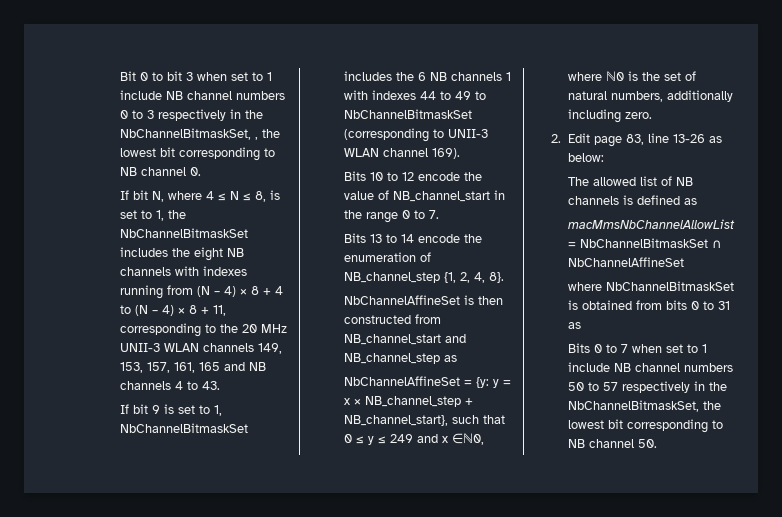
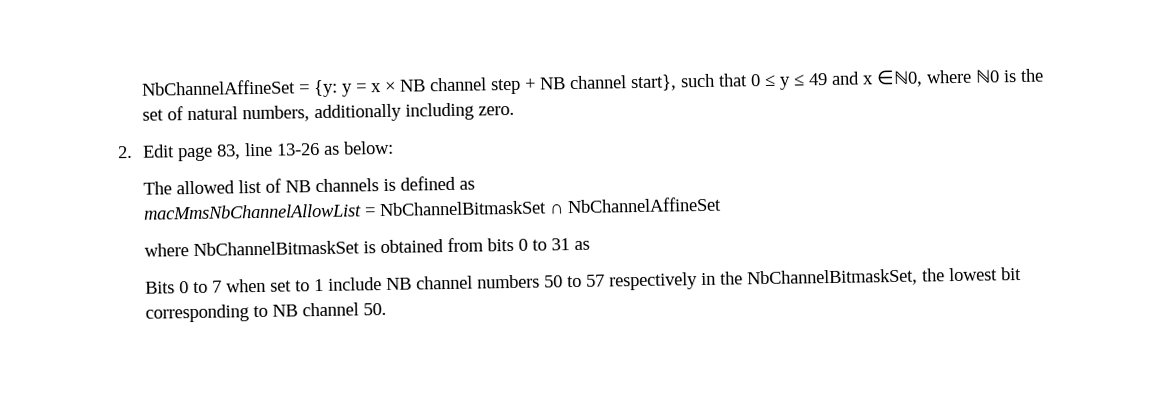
- Bit 0 to bit 3 when set to 1 include NB channel numbers 0 to 3 respectively in the NbChannelBitmaskSet, , the lowest bit corresponding to NB channel 0.
- If bit N, where 4 ≤ N ≤ 8, is set to 1, the NbChannelBitmaskSet includes the eight NB channels with indexes running from (N – 4) × 8 + 4 to (N – 4) × 8 + 11, corresponding to the 20 MHz UNII-3 WLAN channels 149, 153, 157, 161, 165 and NB channels 4 to 43.
- If bit 9 is set to 1, NbChannelBitmaskSet includes the 6 NB channels 1 with indexes 44 to 49 to NbChannelBitmaskSet (corresponding to UNII-3 WLAN channel 169).
- Bits 10 to 12 encode the value of NB_channel_start in the range 0 to 7.
- Bits 13 to 14 encode the enumeration of NB_channel_step {1, 2, 4, 8}.
- NbChannelAffineSet is then constructed from NB_channel_start and NB_channel_step as
- NbChannelAffineSet = {y: y = x × NB_channel_step + NB_channel_start}, such that 0 ≤ y ≤ 249 and x ∈ℕ0, where ℕ0 is the set of natural numbers, additionally including zero.
+ NbChannelAffineSet = {y: y = x × NB channel step + NB channel start}, such that 0 ≤ y ≤ 49 and x ∈ℕ0, where ℕ0 is the set of natural numbers, additionally including zero.

